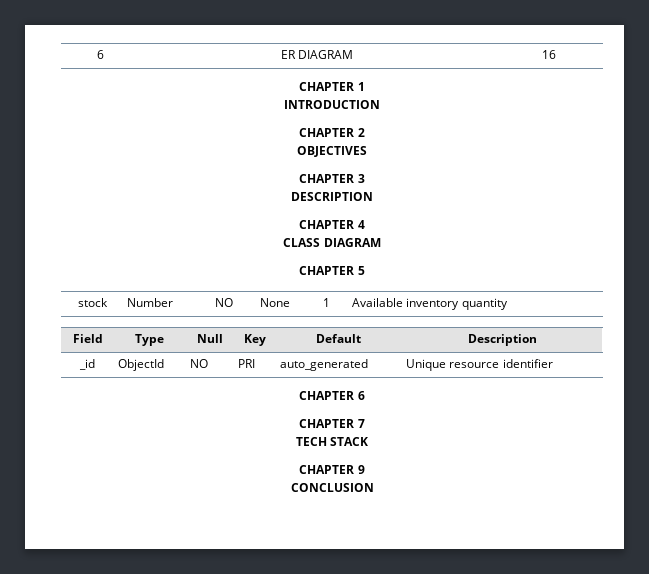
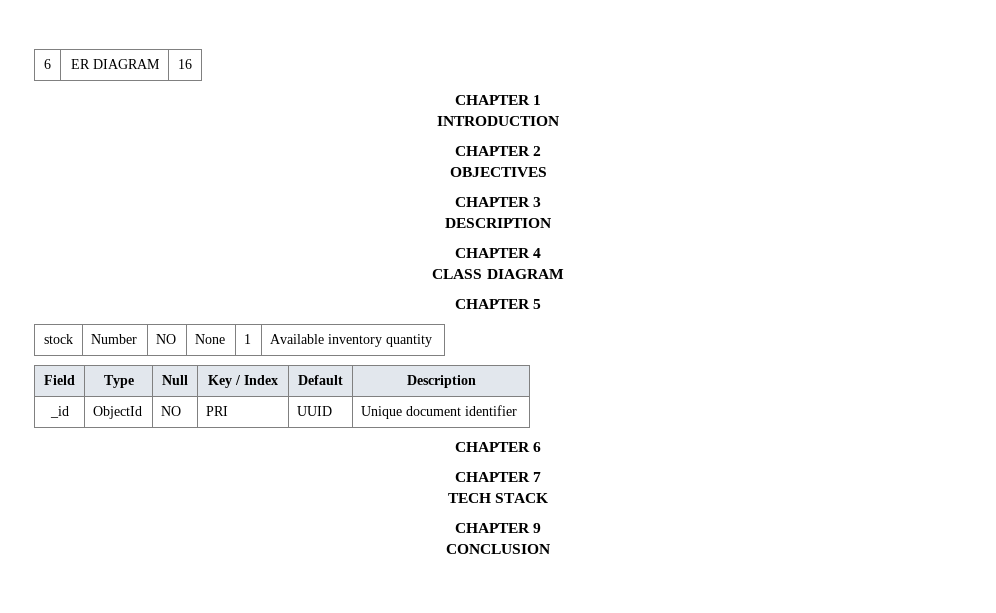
- Field | Type | Null | Key | Default | Description
+ Field | Type | Null | Key / Index | Default | Description
- _id | ObjectId | NO | PRI | auto_generated | Unique resource identifier
+ _id | ObjectId | NO | PRI | UUID | Unique document identifier

